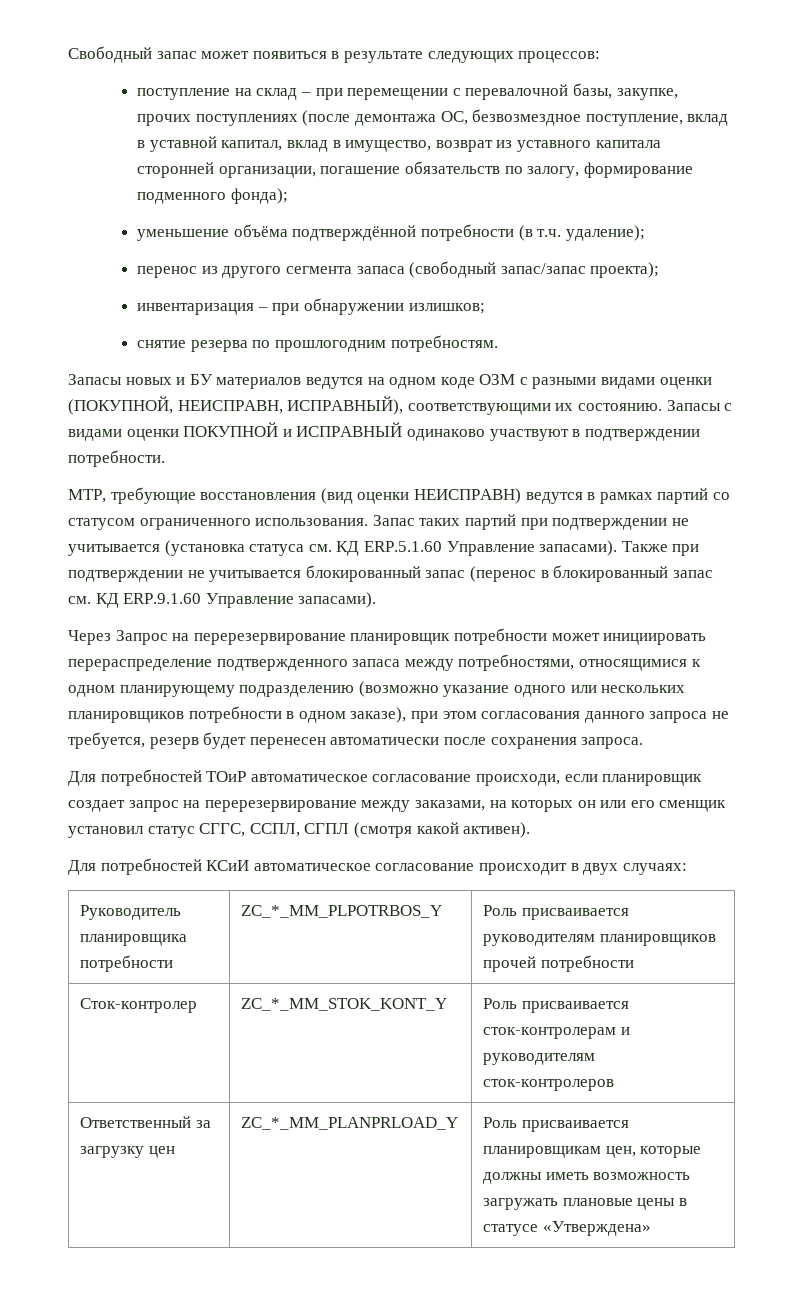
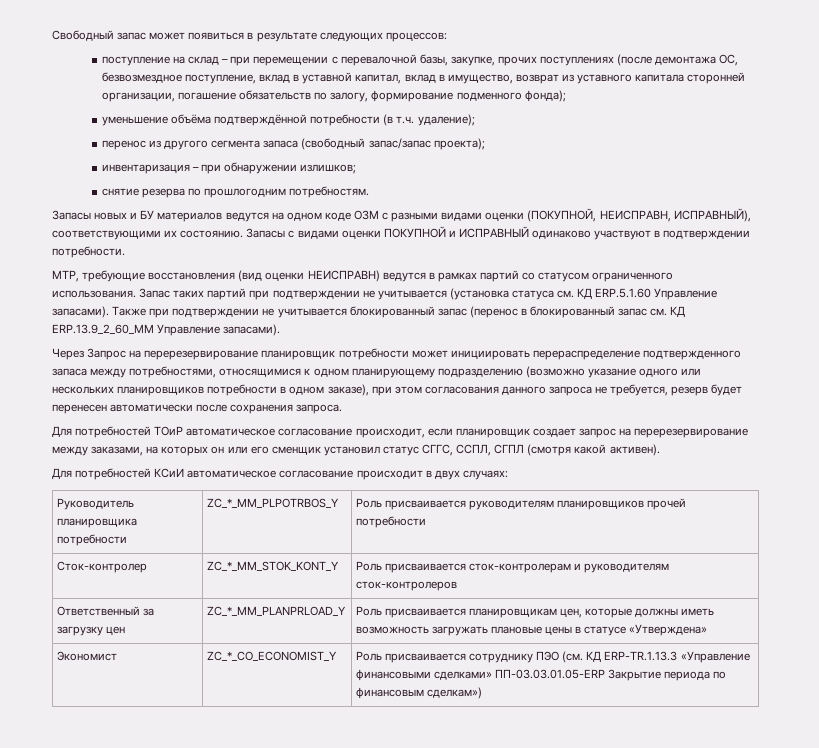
- Также при подтверждении не учитывается блокированный запас (перенос в блокированный запас см. КД ERP.9.1.60 Управление запасами).
+ Также при подтверждении не учитывается блокированный запас (перенос в блокированный запас см. КД ERP.13.9_2_60_MM Управление запасами).
- Для потребностей ТОиР автоматическое согласование происходи, если планировщик создает запрос на перерезервирование между заказами, на которых он или его сменщик установил статус СГГС, ССПЛ, СГПЛ (смотря какой активен).
+ Для потребностей ТОиР автоматическое согласование происходит, если планировщик создает запрос на перерезервирование между заказами, на которых он или его сменщик установил статус СГГС, ССПЛ, СГПЛ (смотря какой активен).
+ Экономист | ZC_*_CO_ECONOMIST_Y | Роль присваивается сотруднику ПЭО (см. КД ERP-TR.1.13.3 «Управление финансовыми сделками» ПП-03.03.01.05-ERP Закрытие периода по финансовым сделкам»)

